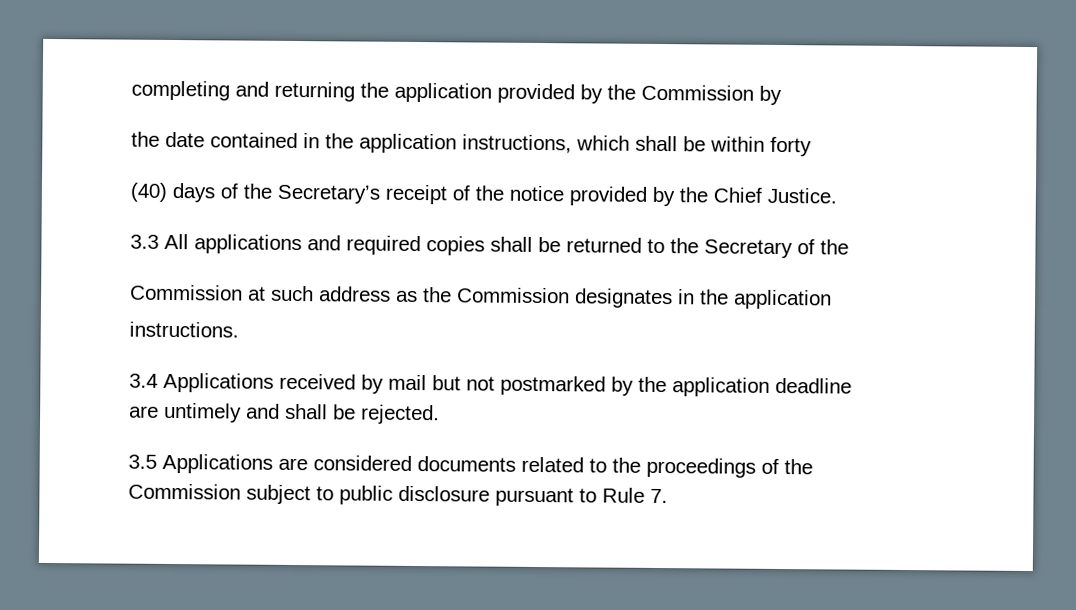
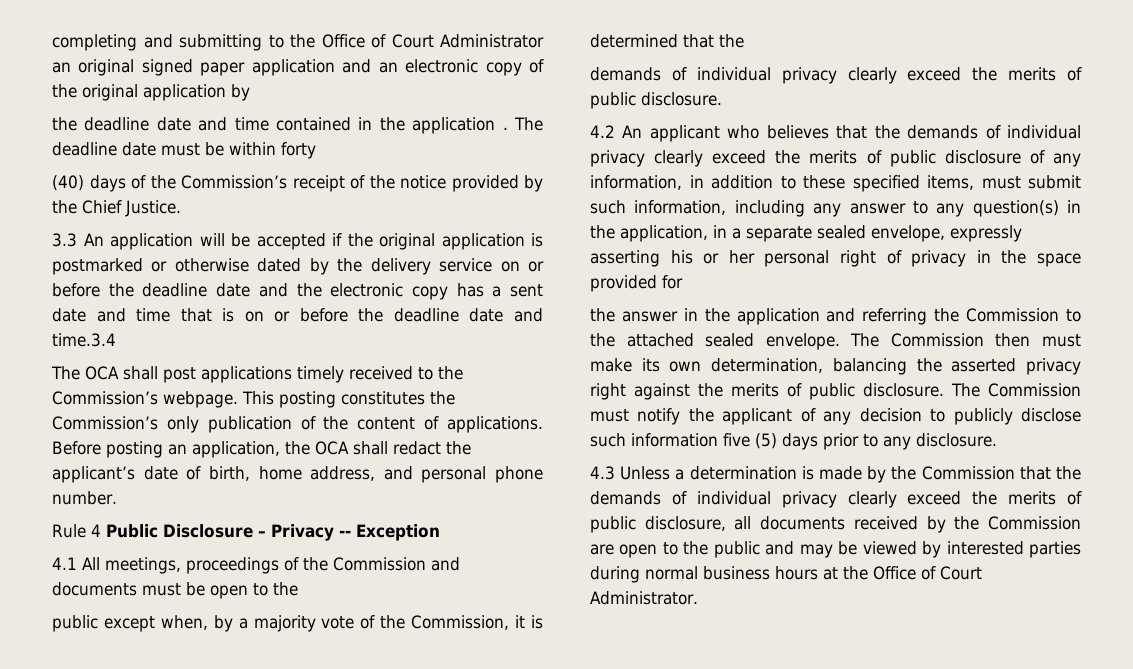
- completing and returning the application provided by the Commission by
- the date contained in the application instructions, which shall be within forty
+ completing and submitting to the Office of Court Administrator an original signed paper application and an electronic copy of the original application by
+ the deadline date and time contained in the application . The deadline date must be within forty
- (40) days of the Secretary’s receipt of the notice provided by the Chief Justice.
+ (40) days of the Commission’s receipt of the notice provided by the Chief Justice.
- 3.3 All applications and required copies shall be returned to the Secretary of the
- Commission at such address as the Commission designates in the application
- instructions.
- 3.4 Applications received by mail but not postmarked by the application deadline
- are untimely and shall be rejected.
- 3.5 Applications are considered documents related to the proceedings of the
- Commission subject to public disclosure pursuant to Rule 7.
+ 3.3 An application will be accepted if the original application is postmarked or otherwise dated by the delivery service on or before the deadline date and the electronic copy has a sent date and time that is on or before the deadline date and time.3.4
+ The OCA shall post applications timely received to the Commission’s webpage. This posting constitutes the Commission’s only publication of the content of applications. Before posting an application, the OCA shall redact the applicant’s date of birth, home address, and personal phone number.
+ Rule 4 Public Disclosure – Privacy -- Exception
+ 4.1 All meetings, proceedings of the Commission and documents must be open to the
+ public except when, by a majority vote of the Commission, it is determined that the
+ demands of individual privacy clearly exceed the merits of public disclosure.
+ 4.2 An applicant who believes that the demands of individual privacy clearly exceed the merits of public disclosure of any information, in addition to these specified items, must submit such information, including any answer to any question(s) in the application, in a separate sealed envelope, expressly asserting his or her personal right of privacy in the space provided for
+ the answer in the application and referring the Commission to the attached sealed envelope. The Commission then must make its own determination, balancing the asserted privacy right against the merits of public disclosure. The Commission must notify the applicant of any decision to publicly disclose such information five (5) days prior to any disclosure.
+ 4.3 Unless a determination is made by the Commission that the demands of individual privacy clearly exceed the merits of public disclosure, all documents received by the Commission are open to the public and may be viewed by interested parties during normal business hours at the Office of Court Administrator.

